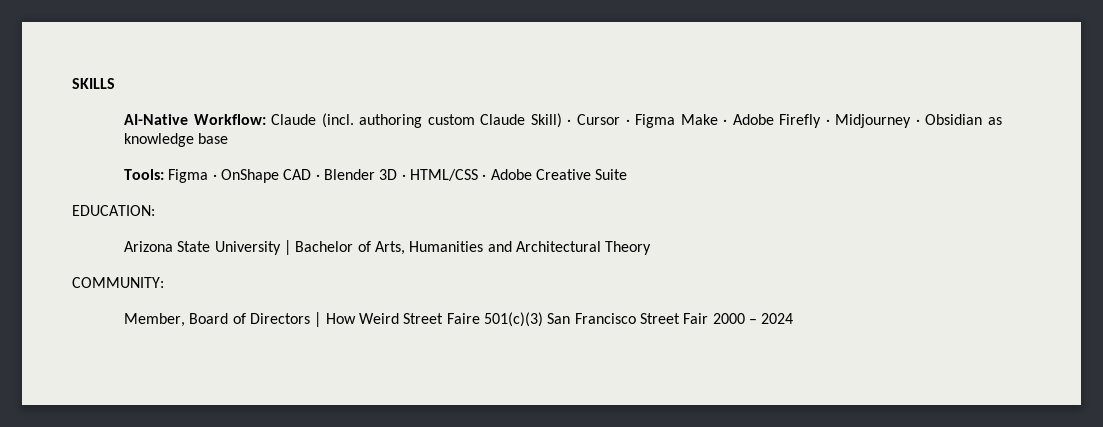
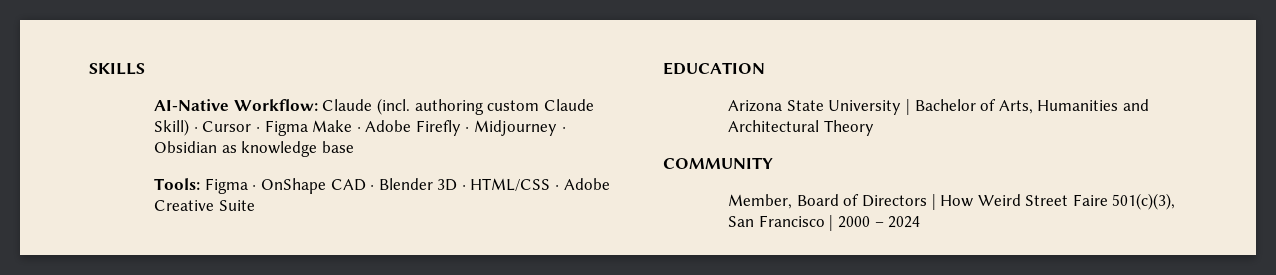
- EDUCATION:
+ EDUCATION
- COMMUNITY:
+ COMMUNITY
- Member, Board of Directors | How Weird Street Faire 501(c)(3) San Francisco Street Fair 2000 – 2024
+ Member, Board of Directors | How Weird Street Faire 501(c)(3), San Francisco | 2000 – 2024

